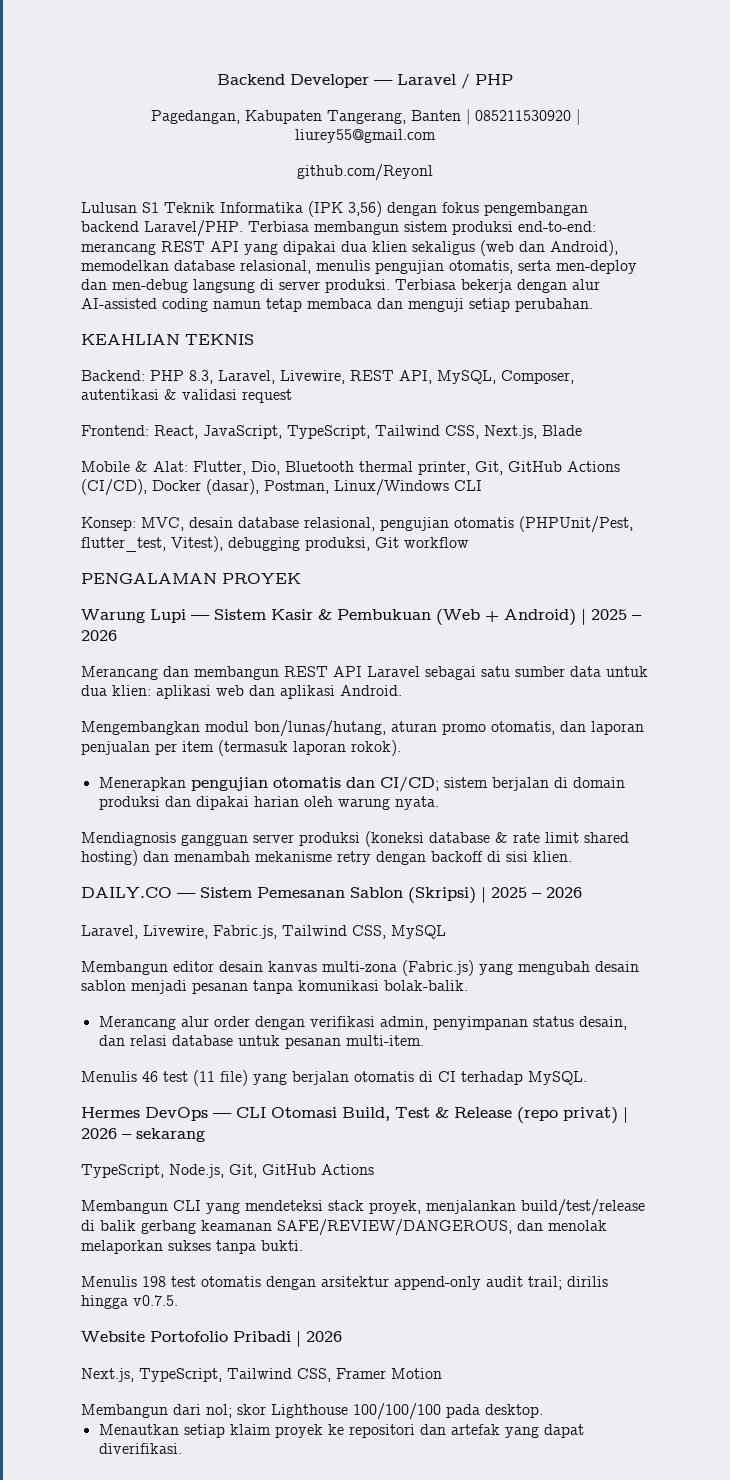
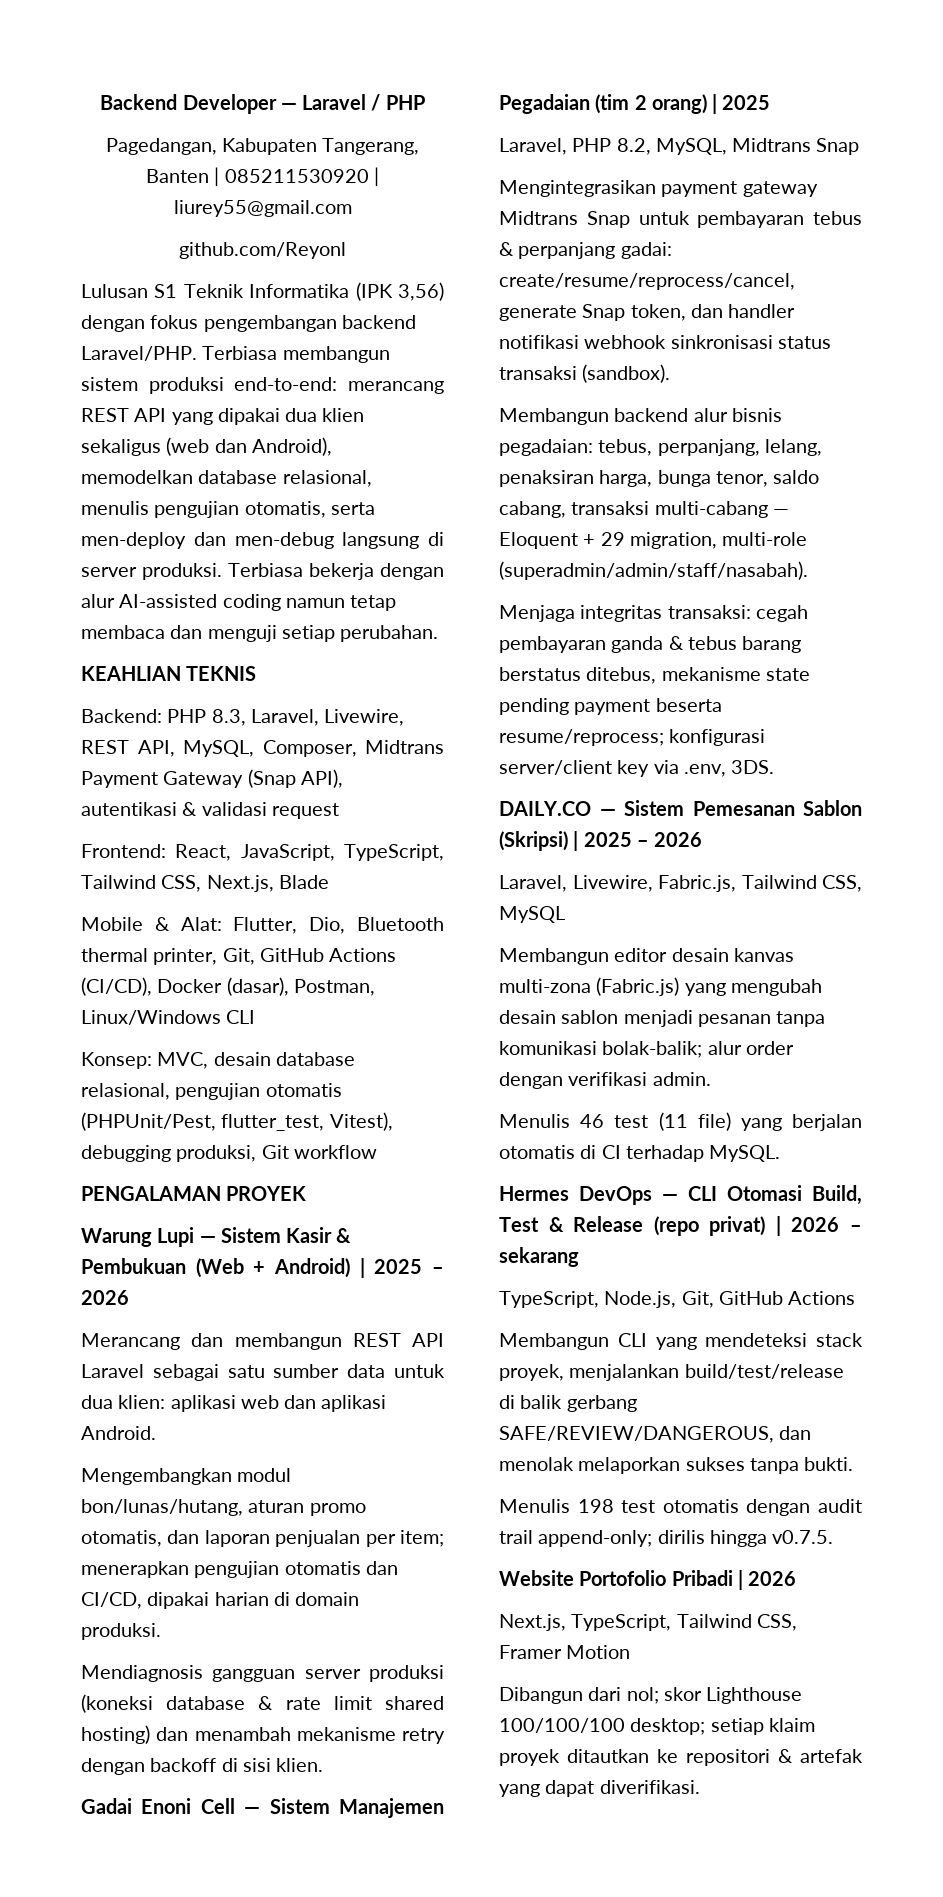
- Backend: PHP 8.3, Laravel, Livewire, REST API, MySQL, Composer, autentikasi & validasi request
+ Backend: PHP 8.3, Laravel, Livewire, REST API, MySQL, Composer, Midtrans Payment Gateway (Snap API), autentikasi & validasi request
- Mengembangkan modul bon/lunas/hutang, aturan promo otomatis, dan laporan penjualan per item (termasuk laporan rokok).
- Menerapkan pengujian otomatis dan CI/CD; sistem berjalan di domain produksi dan dipakai harian oleh warung nyata.
+ Mengembangkan modul bon/lunas/hutang, aturan promo otomatis, dan laporan penjualan per item; menerapkan pengujian otomatis dan CI/CD, dipakai harian di domain produksi.
+ Gadai Enoni Cell — Sistem Manajemen Pegadaian (tim 2 orang) | 2025
+ Laravel, PHP 8.2, MySQL, Midtrans Snap
+ Mengintegrasikan payment gateway Midtrans Snap untuk pembayaran tebus & perpanjang gadai: create/resume/reprocess/cancel, generate Snap token, dan handler notifikasi webhook sinkronisasi status transaksi (sandbox).
+ Membangun backend alur bisnis pegadaian: tebus, perpanjang, lelang, penaksiran harga, bunga tenor, saldo cabang, transaksi multi-cabang — Eloquent + 29 migration, multi-role (superadmin/admin/staff/nasabah).
+ Menjaga integritas transaksi: cegah pembayaran ganda & tebus barang berstatus ditebus, mekanisme state pending payment beserta resume/reprocess; konfigurasi server/client key via .env, 3DS.
- Membangun editor desain kanvas multi-zona (Fabric.js) yang mengubah desain sablon menjadi pesanan tanpa komunikasi bolak-balik.
- Merancang alur order dengan verifikasi admin, penyimpanan status desain, dan relasi database untuk pesanan multi-item.
+ Membangun editor desain kanvas multi-zona (Fabric.js) yang mengubah desain sablon menjadi pesanan tanpa komunikasi bolak-balik; alur order dengan verifikasi admin.
- Membangun CLI yang mendeteksi stack proyek, menjalankan build/test/release di balik gerbang keamanan SAFE/REVIEW/DANGEROUS, dan menolak melaporkan sukses tanpa bukti.
+ Membangun CLI yang mendeteksi stack proyek, menjalankan build/test/release di balik gerbang SAFE/REVIEW/DANGEROUS, dan menolak melaporkan sukses tanpa bukti.
- Menulis 198 test otomatis dengan arsitektur append-only audit trail; dirilis hingga v0.7.5.
+ Menulis 198 test otomatis dengan audit trail append-only; dirilis hingga v0.7.5.
- Membangun dari nol; skor Lighthouse 100/100/100 pada desktop.
- Menautkan setiap klaim proyek ke repositori dan artefak yang dapat diverifikasi.
+ Dibangun dari nol; skor Lighthouse 100/100/100 desktop; setiap klaim proyek ditautkan ke repositori & artefak yang dapat diverifikasi.

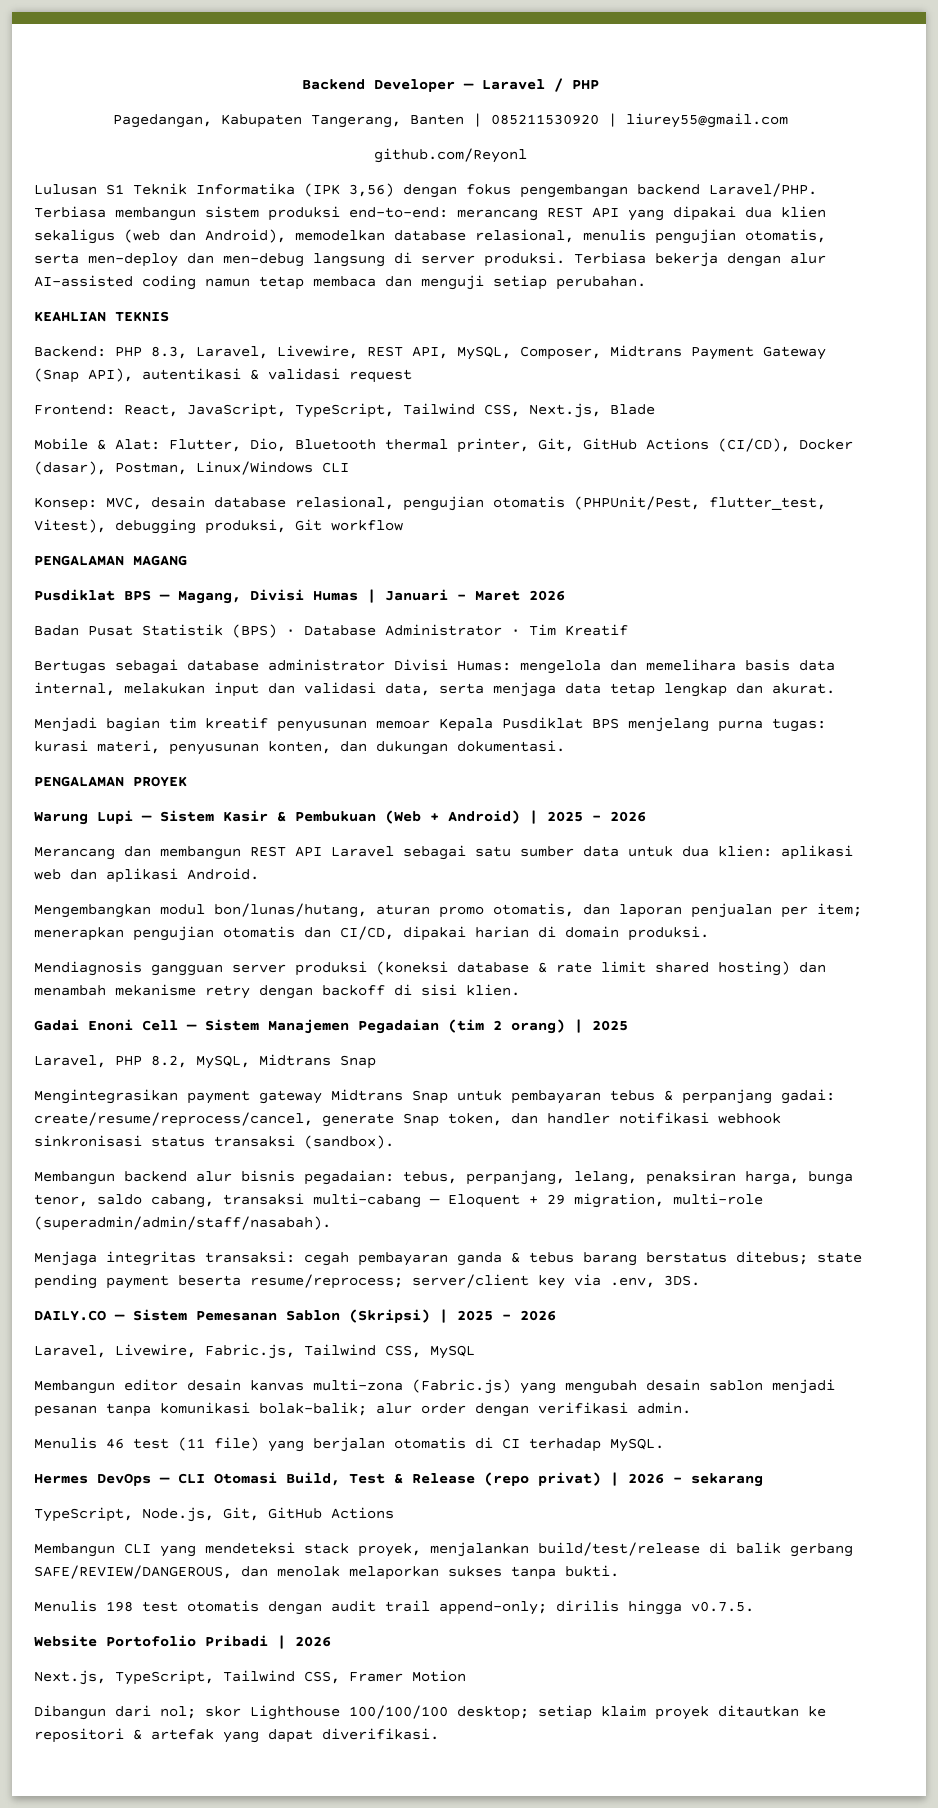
+ PENGALAMAN MAGANG
+ Pusdiklat BPS — Magang, Divisi Humas | Januari – Maret 2026
+ Badan Pusat Statistik (BPS) · Database Administrator · Tim Kreatif
+ Bertugas sebagai database administrator Divisi Humas: mengelola dan memelihara basis data internal, melakukan input dan validasi data, serta menjaga data tetap lengkap dan akurat.
+ Menjadi bagian tim kreatif penyusunan memoar Kepala Pusdiklat BPS menjelang purna tugas: kurasi materi, penyusunan konten, dan dukungan dokumentasi.
- Menjaga integritas transaksi: cegah pembayaran ganda & tebus barang berstatus ditebus, mekanisme state pending payment beserta resume/reprocess; konfigurasi server/client key via .env, 3DS.
+ Menjaga integritas transaksi: cegah pembayaran ganda & tebus barang berstatus ditebus; state pending payment beserta resume/reprocess; server/client key via .env, 3DS.

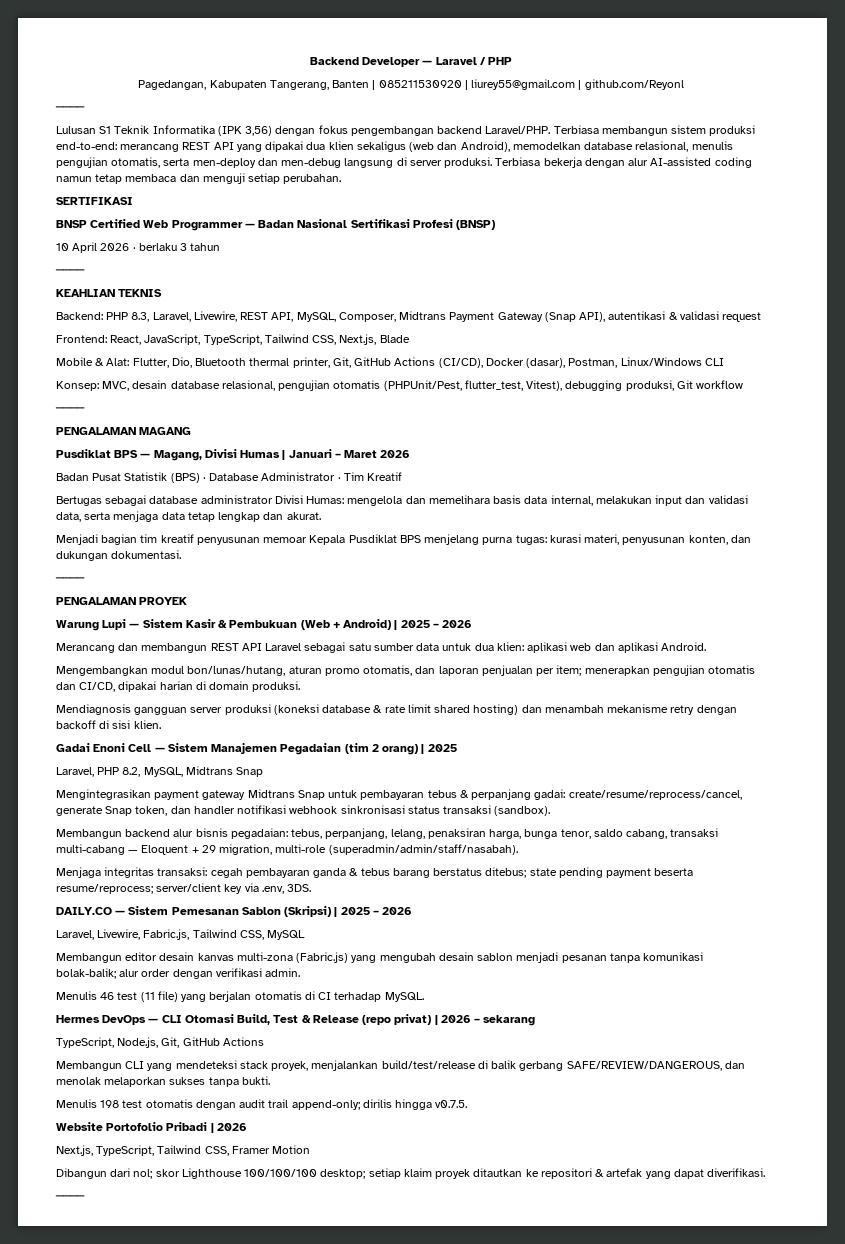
- Pagedangan, Kabupaten Tangerang, Banten | 085211530920 | liurey55@gmail.com
- github.com/Reyonl
+ Pagedangan, Kabupaten Tangerang, Banten | 085211530920 | liurey55@gmail.com | github.com/Reyonl
+ ────
+ SERTIFIKASI
+ BNSP Certified Web Programmer — Badan Nasional Sertifikasi Profesi (BNSP)
+ 10 April 2026 · berlaku 3 tahun
+ ────
  Konsep: MVC, desain database relasional, pengujian otomatis (PHPUnit/Pest, flutter_test, Vitest), debugging produksi, Git workflow
+ ────
  Menjadi bagian tim kreatif penyusunan memoar Kepala Pusdiklat BPS menjelang purna tugas: kurasi materi, penyusunan konten, dan dukungan dokumentasi.
+ ────
  Dibangun dari nol; skor Lighthouse 100/100/100 desktop; setiap klaim proyek ditautkan ke repositori & artefak yang dapat diverifikasi.
+ ────

